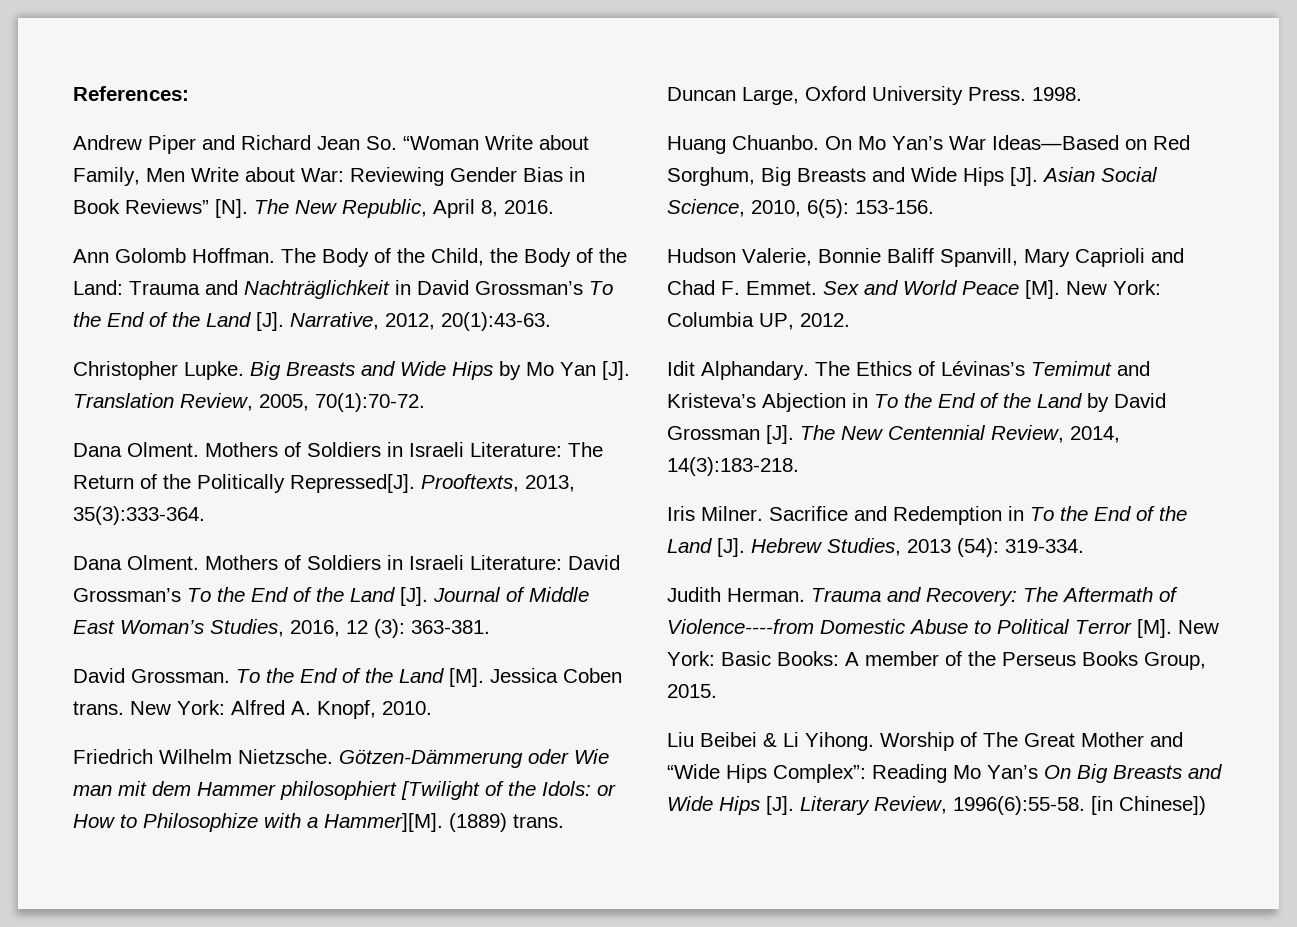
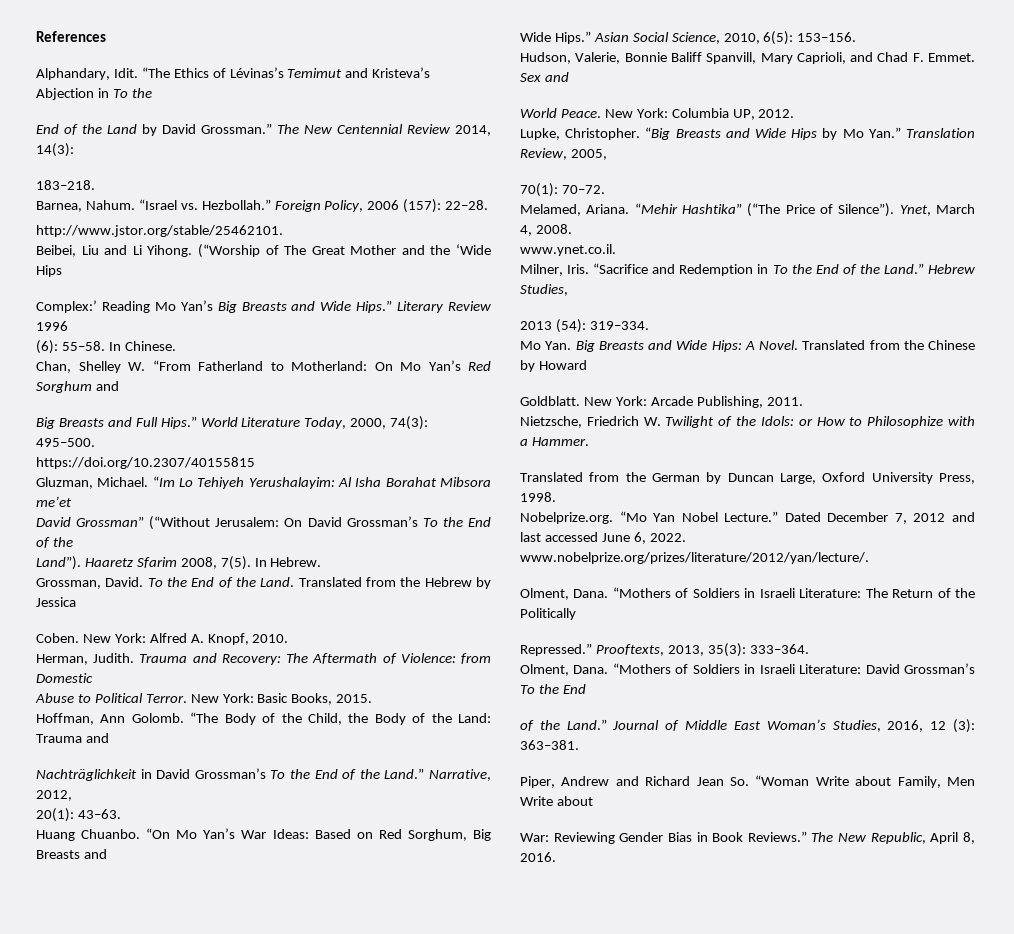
- References:
- Andrew Piper and Richard Jean So. “Woman Write about Family, Men Write about War: Reviewing Gender Bias in Book Reviews” [N]. The New Republic, April 8, 2016.
+ References
+ Alphandary, Idit. “The Ethics of Lévinas’s Temimut and Kristeva’s Abjection in To the
+ End of the Land by David Grossman.” The New Centennial Review 2014, 14(3):
+ 183–218.
+ Barnea, Nahum. “Israel vs. Hezbollah.” Foreign Policy, 2006 (157): 22–28.
+ http://www.jstor.org/stable/25462101.
+ Beibei, Liu and Li Yihong. (“Worship of The Great Mother and the ‘Wide Hips
+ Complex:’ Reading Mo Yan’s Big Breasts and Wide Hips.” Literary Review 1996
+ (6): 55–58. In Chinese.
+ Chan, Shelley W. “From Fatherland to Motherland: On Mo Yan’s Red Sorghum and
+ Big Breasts and Full Hips.” World Literature Today, 2000, 74(3): 495–500.
+ https://doi.org/10.2307/40155815
+ Gluzman, Michael. “Im Lo Tehiyeh Yerushalayim: Al Isha Borahat Mibsora me’et
+ David Grossman” (“Without Jerusalem: On David Grossman’s To the End of the
+ Land”). Haaretz Sfarim 2008, 7(5). In Hebrew.
+ Grossman, David. To the End of the Land. Translated from the Hebrew by Jessica
+ Coben. New York: Alfred A. Knopf, 2010.
+ Herman, Judith. Trauma and Recovery: The Aftermath of Violence: from Domestic
+ Abuse to Political Terror. New York: Basic Books, 2015.
+ Hoffman, Ann Golomb. “The Body of the Child, the Body of the Land: Trauma and
+ Nachträglichkeit in David Grossman’s To the End of the Land.” Narrative, 2012,
+ 20(1): 43–63.
+ Huang Chuanbo. “On Mo Yan’s War Ideas: Based on Red Sorghum, Big Breasts and
+ Wide Hips.” Asian Social Science, 2010, 6(5): 153–156.
+ Hudson, Valerie, Bonnie Baliff Spanvill, Mary Caprioli, and Chad F. Emmet. Sex and
+ World Peace. New York: Columbia UP, 2012.
+ Lupke, Christopher. “Big Breasts and Wide Hips by Mo Yan.” Translation Review, 2005,
+ 70(1): 70–72.
+ Melamed, Ariana. “Mehir Hashtika” (“The Price of Silence”). Ynet, March 4, 2008.
+ www.ynet.co.il.
+ Milner, Iris. “Sacrifice and Redemption in To the End of the Land.” Hebrew Studies,
+ 2013 (54): 319–334.
+ Mo Yan. Big Breasts and Wide Hips: A Novel. Translated from the Chinese by Howard
+ Goldblatt. New York: Arcade Publishing, 2011.
+ Nietzsche, Friedrich W. Twilight of the Idols: or How to Philosophize with a Hammer.
+ Translated from the German by Duncan Large, Oxford University Press, 1998.
+ Nobelprize.org. “Mo Yan Nobel Lecture.” Dated December 7, 2012 and last accessed June 6, 2022. www.nobelprize.org/prizes/literature/2012/yan/lecture/.
+ Olment, Dana. “Mothers of Soldiers in Israeli Literature: The Return of the Politically
+ Repressed.” Prooftexts, 2013, 35(3): 333–364.
+ Olment, Dana. “Mothers of Soldiers in Israeli Literature: David Grossman’s To the End
+ of the Land.” Journal of Middle East Woman’s Studies, 2016, 12 (3): 363–381.
+ Piper, Andrew and Richard Jean So. “Woman Write about Family, Men Write about
+ War: Reviewing Gender Bias in Book Reviews.” The New Republic, April 8, 2016.
- Ann Golomb Hoffman. The Body of the Child, the Body of the Land: Trauma and Nachträglichkeit in David Grossman’s To the End of the Land [J]. Narrative, 2012, 20(1):43-63.
- Christopher Lupke. Big Breasts and Wide Hips by Mo Yan [J]. Translation Review, 2005, 70(1):70-72.
- Dana Olment. Mothers of Soldiers in Israeli Literature: The Return of the Politically Repressed[J]. Prooftexts, 2013, 35(3):333-364.
- Dana Olment. Mothers of Soldiers in Israeli Literature: David Grossman’s To the End of the Land [J]. Journal of Middle East Woman’s Studies, 2016, 12 (3): 363-381.
- David Grossman. To the End of the Land [M]. Jessica Coben trans. New York: Alfred A. Knopf, 2010.
- Friedrich Wilhelm Nietzsche. Götzen-Dämmerung oder Wie man mit dem Hammer philosophiert [Twilight of the Idols: or How to Philosophize with a Hammer][M]. (1889) trans. Duncan Large, Oxford University Press. 1998.
- Huang Chuanbo. On Mo Yan’s War Ideas—Based on Red Sorghum, Big Breasts and Wide Hips [J]. Asian Social Science, 2010, 6(5): 153-156.
- Hudson Valerie, Bonnie Baliff Spanvill, Mary Caprioli and Chad F. Emmet. Sex and World Peace [M]. New York: Columbia UP, 2012.
- Idit Alphandary. The Ethics of Lévinas’s Temimut and Kristeva’s Abjection in To the End of the Land by David Grossman [J]. The New Centennial Review, 2014, 14(3):183-218.
- Iris Milner. Sacrifice and Redemption in To the End of the Land [J]. Hebrew Studies, 2013 (54): 319-334.
- Judith Herman. Trauma and Recovery: The Aftermath of Violence----from Domestic Abuse to Political Terror [M]. New York: Basic Books: A member of the Perseus Books Group, 2015.
- Liu Beibei & Li Yihong. Worship of The Great Mother and “Wide Hips Complex”: Reading Mo Yan’s On Big Breasts and Wide Hips [J]. Literary Review, 1996(6):55-58. [in Chinese])

